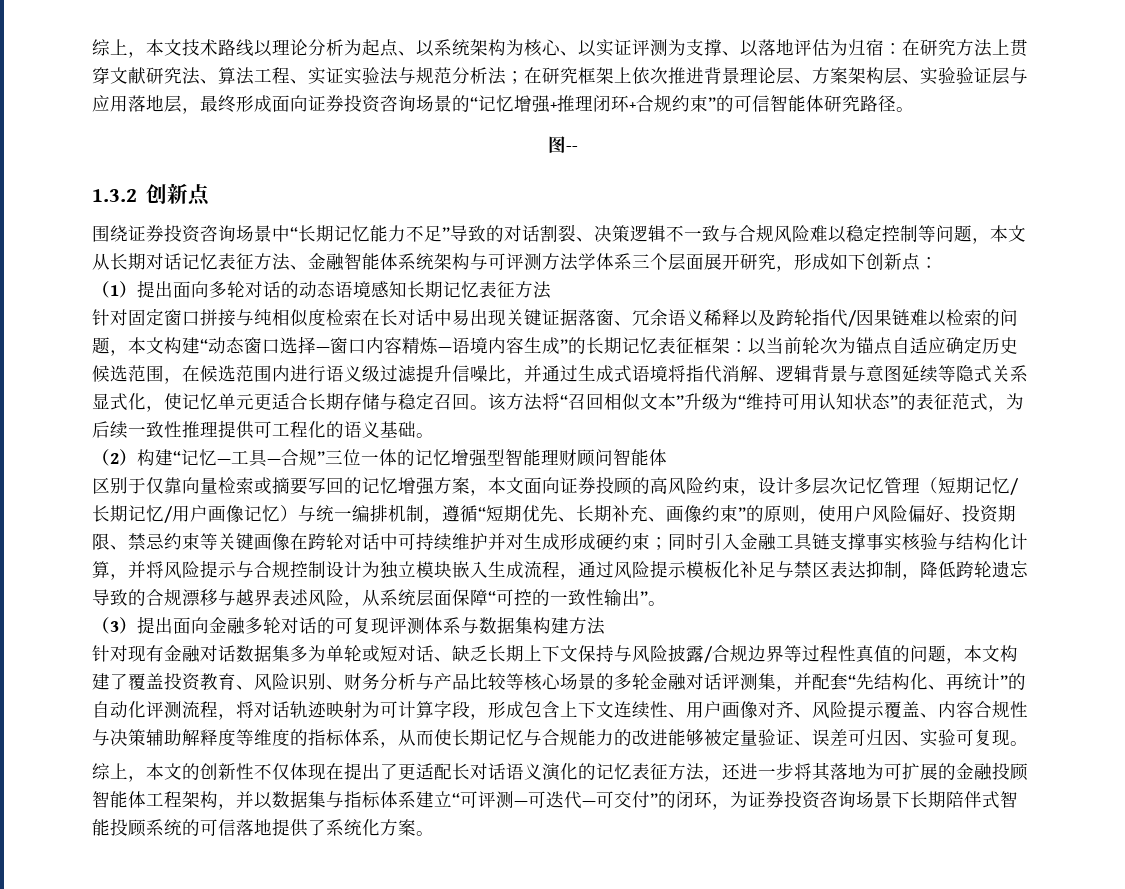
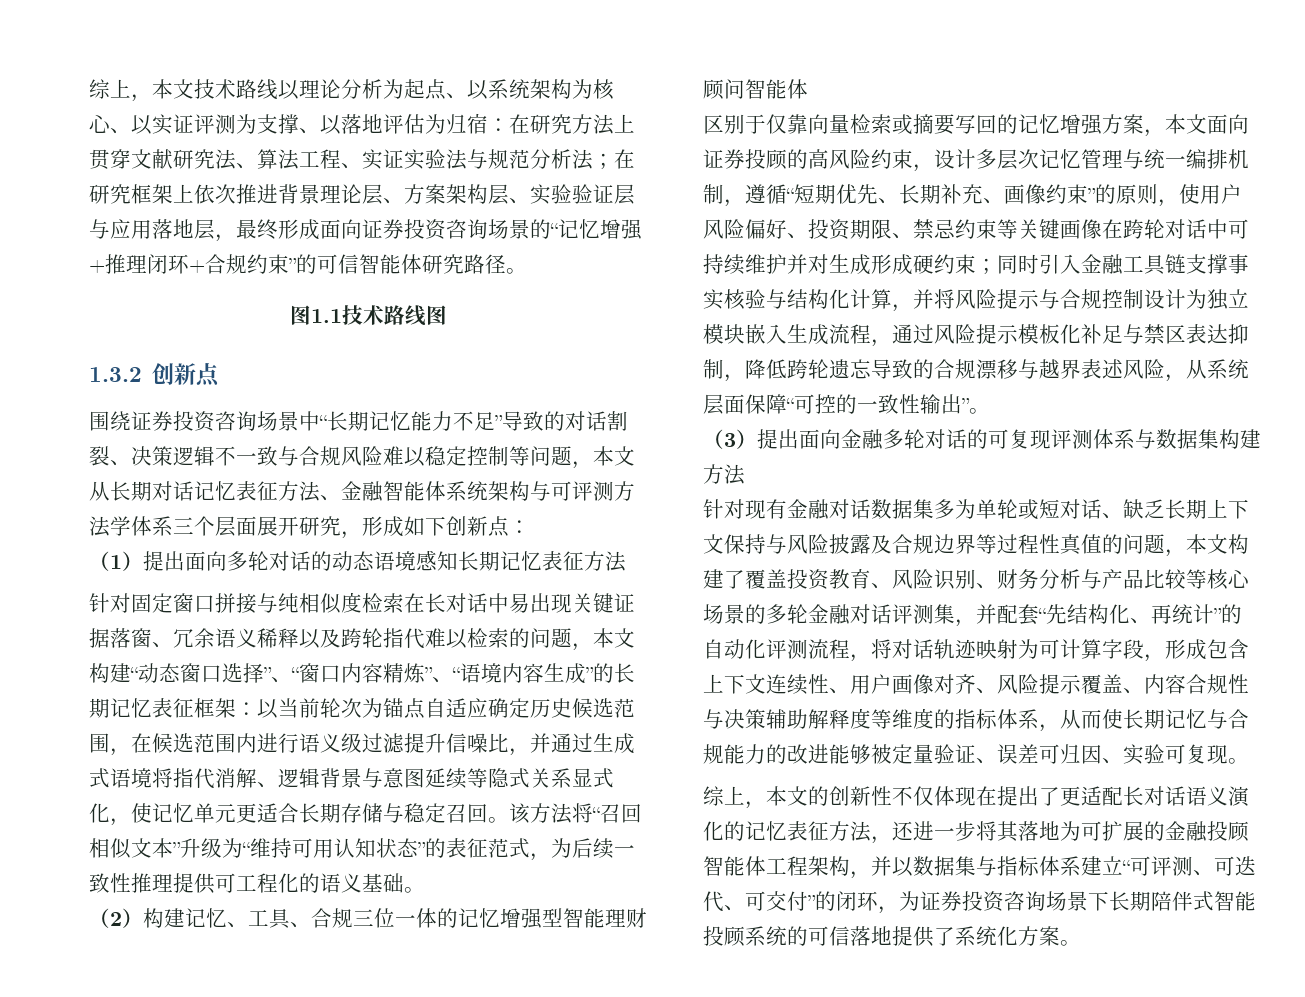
- 图--
+ 图1.1技术路线图
- 针对固定窗口拼接与纯相似度检索在长对话中易出现关键证据落窗、冗余语义稀释以及跨轮指代/因果链难以检索的问题，本文构建“动态窗口选择—窗口内容精炼—语境内容生成”的长期记忆表征框架：
+ 针对固定窗口拼接与纯相似度检索在长对话中易出现关键证据落窗、冗余语义稀释以及跨轮指代难以检索的问题，本文构建“动态窗口选择”、“窗口内容精炼”、“语境内容生成”的长期记忆表征框架：
- （2）构建“记忆—工具—合规”三位一体的记忆增强型智能理财顾问智能体
+ （2）构建记忆、工具、合规三位一体的记忆增强型智能理财顾问智能体
- 区别于仅靠向量检索或摘要写回的记忆增强方案，本文面向证券投顾的高风险约束，设计多层次记忆管理（短期记忆/长期记忆/用户画像记忆）与统一编排机制，遵循“短期优先、长期补充、画像约束”的原则，使用户风险偏好、投资期限、禁忌约束等关键画像在跨轮对话中可持续维护并对生成形成硬约束；
+ 区别于仅靠向量检索或摘要写回的记忆增强方案，本文面向证券投顾的高风险约束，设计多层次记忆管理与统一编排机制，遵循“短期优先、长期补充、画像约束”的原则，使用户风险偏好、投资期限、禁忌约束等关键画像在跨轮对话中可持续维护并对生成形成硬约束；
- 针对现有金融对话数据集多为单轮或短对话、缺乏长期上下文保持与风险披露/合规边界等过程性真值的问题，本文构建了覆盖投资教育、风险识别、财务分析与产品比较等核心场景的多轮金融对话评测集，并配套“先结构化、再统计”的自动化评测流程，将对话轨迹映射为可计算字段，形成包含上下文连续性、用户画像对齐、风险提示覆盖、内容合规性与决策辅助解释度等维度的指标体系，从而使长期记忆与合规能力的改进能够被定量验证、误差可归因、实验可复现。
+ 针对现有金融对话数据集多为单轮或短对话、缺乏长期上下文保持与风险披露及合规边界等过程性真值的问题，本文构建了覆盖投资教育、风险识别、财务分析与产品比较等核心场景的多轮金融对话评测集，并配套“先结构化、再统计”的自动化评测流程，将对话轨迹映射为可计算字段，形成包含上下文连续性、用户画像对齐、风险提示覆盖、内容合规性与决策辅助解释度等维度的指标体系，从而使长期记忆与合规能力的改进能够被定量验证、误差可归因、实验可复现。
- 综上，本文的创新性不仅体现在提出了更适配长对话语义演化的记忆表征方法，还进一步将其落地为可扩展的金融投顾智能体工程架构，并以数据集与指标体系建立“可评测—可迭代—可交付”的闭环，为证券投资咨询场景下长期陪伴式智能投顾系统的可信落地提供了系统化方案。
+ 综上，本文的创新性不仅体现在提出了更适配长对话语义演化的记忆表征方法，还进一步将其落地为可扩展的金融投顾智能体工程架构，并以数据集与指标体系建立“可评测、可迭代、可交付”的闭环，为证券投资咨询场景下长期陪伴式智能投顾系统的可信落地提供了系统化方案。

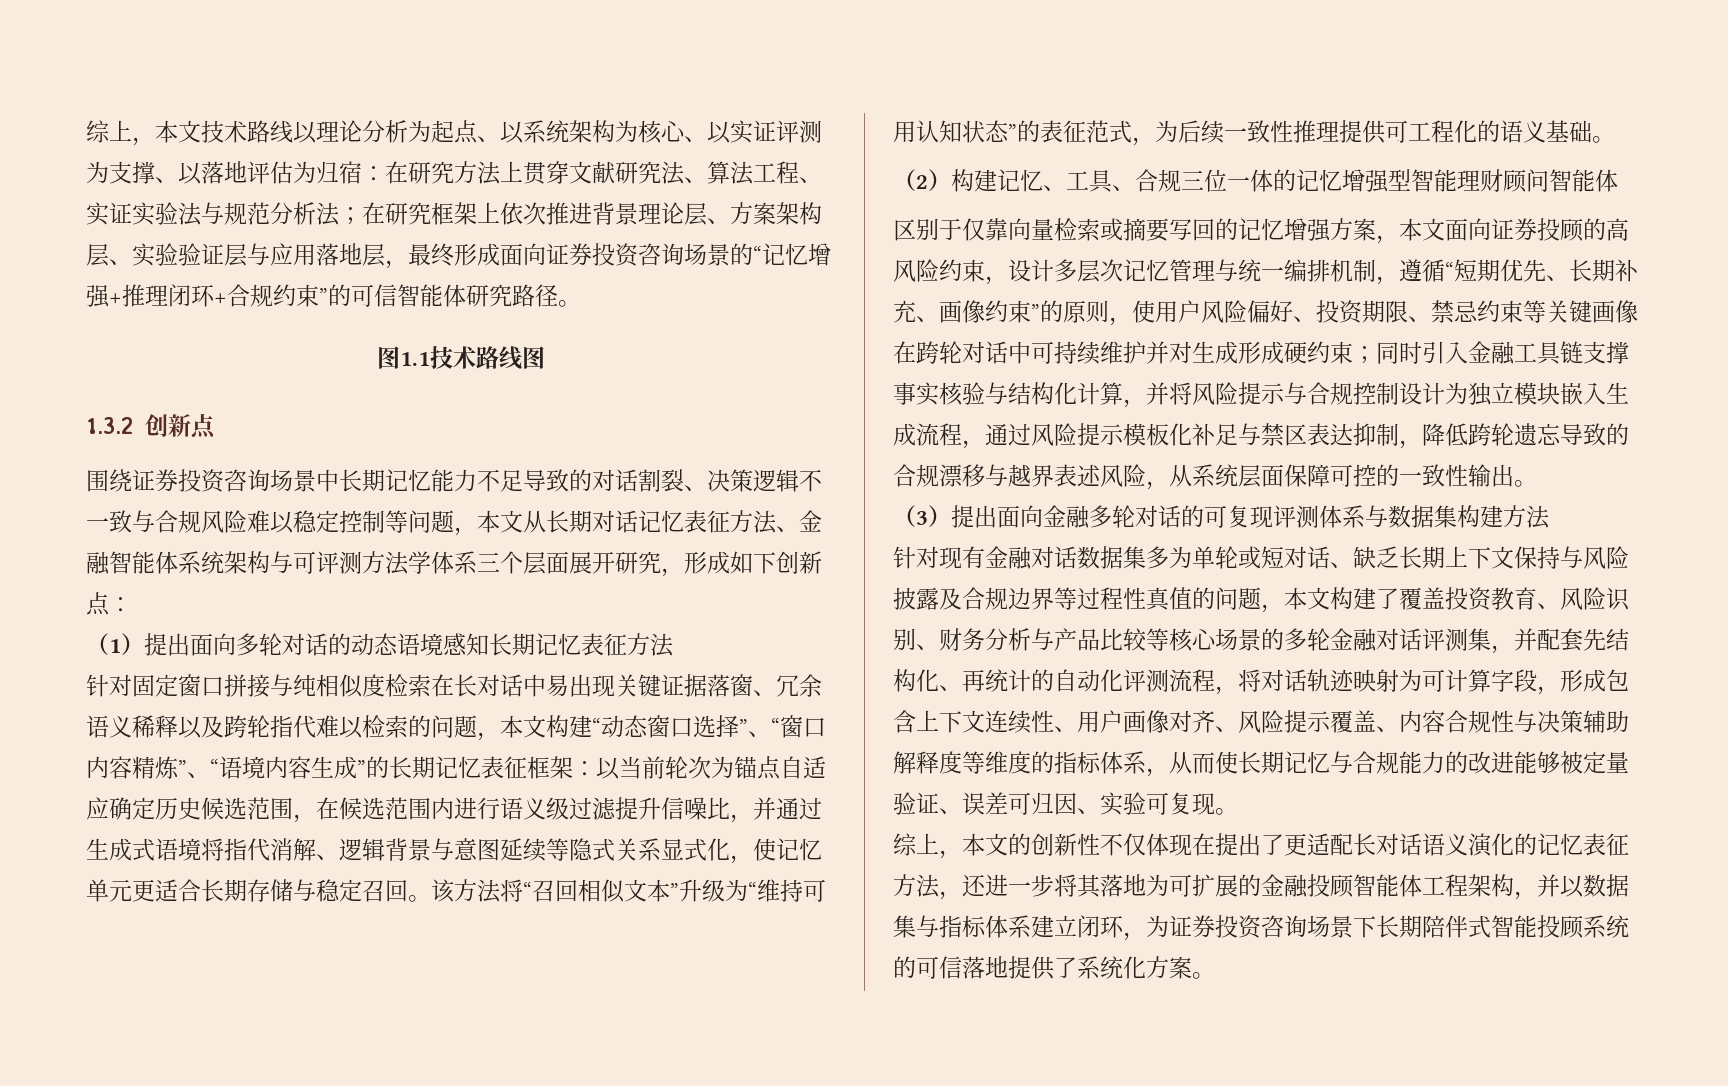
- 围绕证券投资咨询场景中“长期记忆能力不足”导致的对话割裂、决策逻辑不一致与合规风险难以稳定控制等问题，本文从长期对话记忆表征方法、金融智能体系统架构与可评测方法学体系三个层面展开研究，形成如下创新点：
+ 围绕证券投资咨询场景中长期记忆能力不足导致的对话割裂、决策逻辑不一致与合规风险难以稳定控制等问题，本文从长期对话记忆表征方法、金融智能体系统架构与可评测方法学体系三个层面展开研究，形成如下创新点：
- 同时引入金融工具链支撑事实核验与结构化计算，并将风险提示与合规控制设计为独立模块嵌入生成流程，通过风险提示模板化补足与禁区表达抑制，降低跨轮遗忘导致的合规漂移与越界表述风险，从系统层面保障“可控的一致性输出”。
+ 同时引入金融工具链支撑事实核验与结构化计算，并将风险提示与合规控制设计为独立模块嵌入生成流程，通过风险提示模板化补足与禁区表达抑制，降低跨轮遗忘导致的合规漂移与越界表述风险，从系统层面保障可控的一致性输出。
- 针对现有金融对话数据集多为单轮或短对话、缺乏长期上下文保持与风险披露及合规边界等过程性真值的问题，本文构建了覆盖投资教育、风险识别、财务分析与产品比较等核心场景的多轮金融对话评测集，并配套“先结构化、再统计”的自动化评测流程，将对话轨迹映射为可计算字段，形成包含上下文连续性、用户画像对齐、风险提示覆盖、内容合规性与决策辅助解释度等维度的指标体系，从而使长期记忆与合规能力的改进能够被定量验证、误差可归因、实验可复现。
+ 针对现有金融对话数据集多为单轮或短对话、缺乏长期上下文保持与风险披露及合规边界等过程性真值的问题，本文构建了覆盖投资教育、风险识别、财务分析与产品比较等核心场景的多轮金融对话评测集，并配套先结构化、再统计的自动化评测流程，将对话轨迹映射为可计算字段，形成包含上下文连续性、用户画像对齐、风险提示覆盖、内容合规性与决策辅助解释度等维度的指标体系，从而使长期记忆与合规能力的改进能够被定量验证、误差可归因、实验可复现。
- 综上，本文的创新性不仅体现在提出了更适配长对话语义演化的记忆表征方法，还进一步将其落地为可扩展的金融投顾智能体工程架构，并以数据集与指标体系建立“可评测、可迭代、可交付”的闭环，为证券投资咨询场景下长期陪伴式智能投顾系统的可信落地提供了系统化方案。
+ 综上，本文的创新性不仅体现在提出了更适配长对话语义演化的记忆表征方法，还进一步将其落地为可扩展的金融投顾智能体工程架构，并以数据集与指标体系建立闭环，为证券投资咨询场景下长期陪伴式智能投顾系统的可信落地提供了系统化方案。

